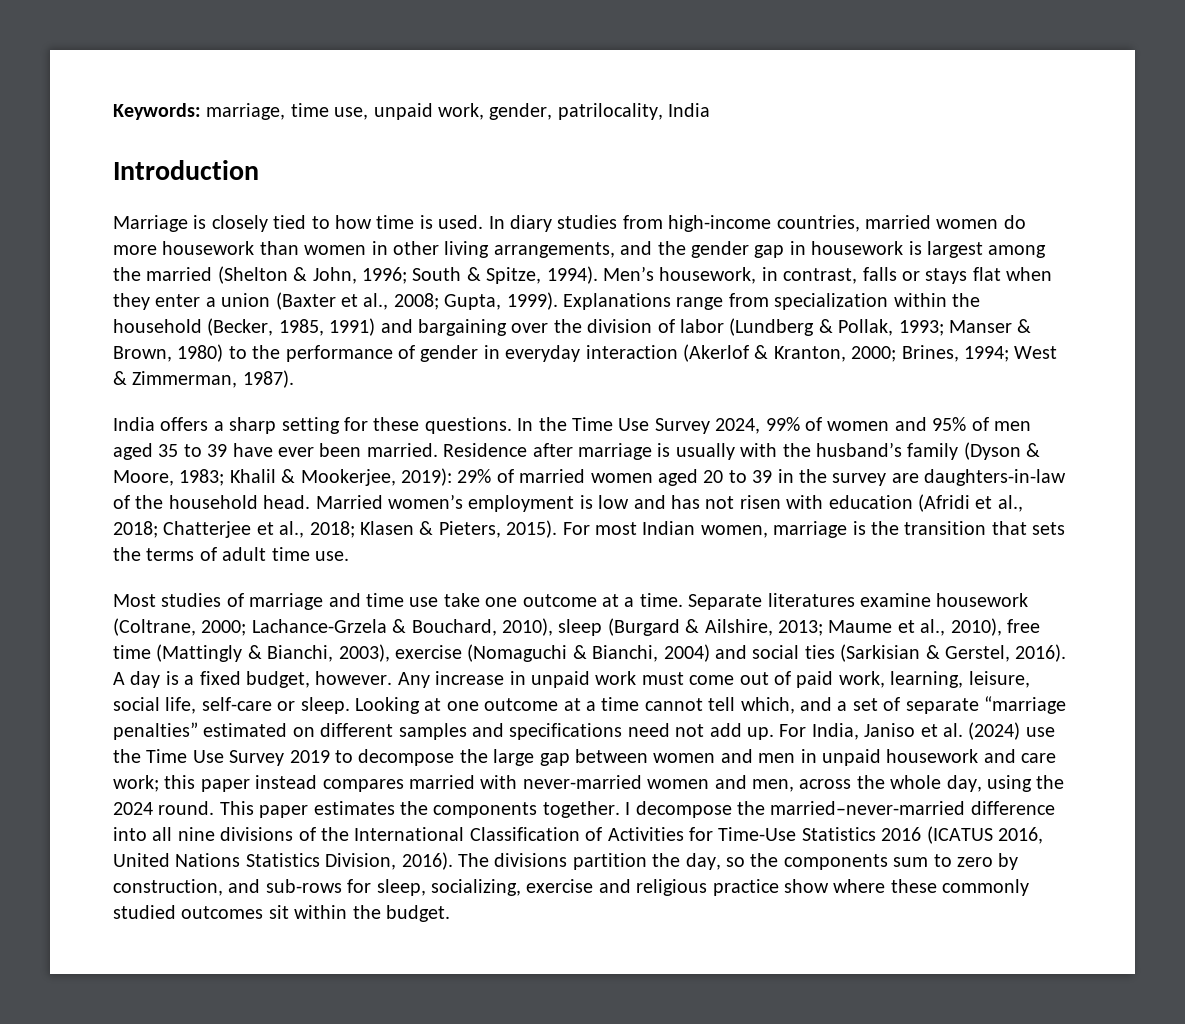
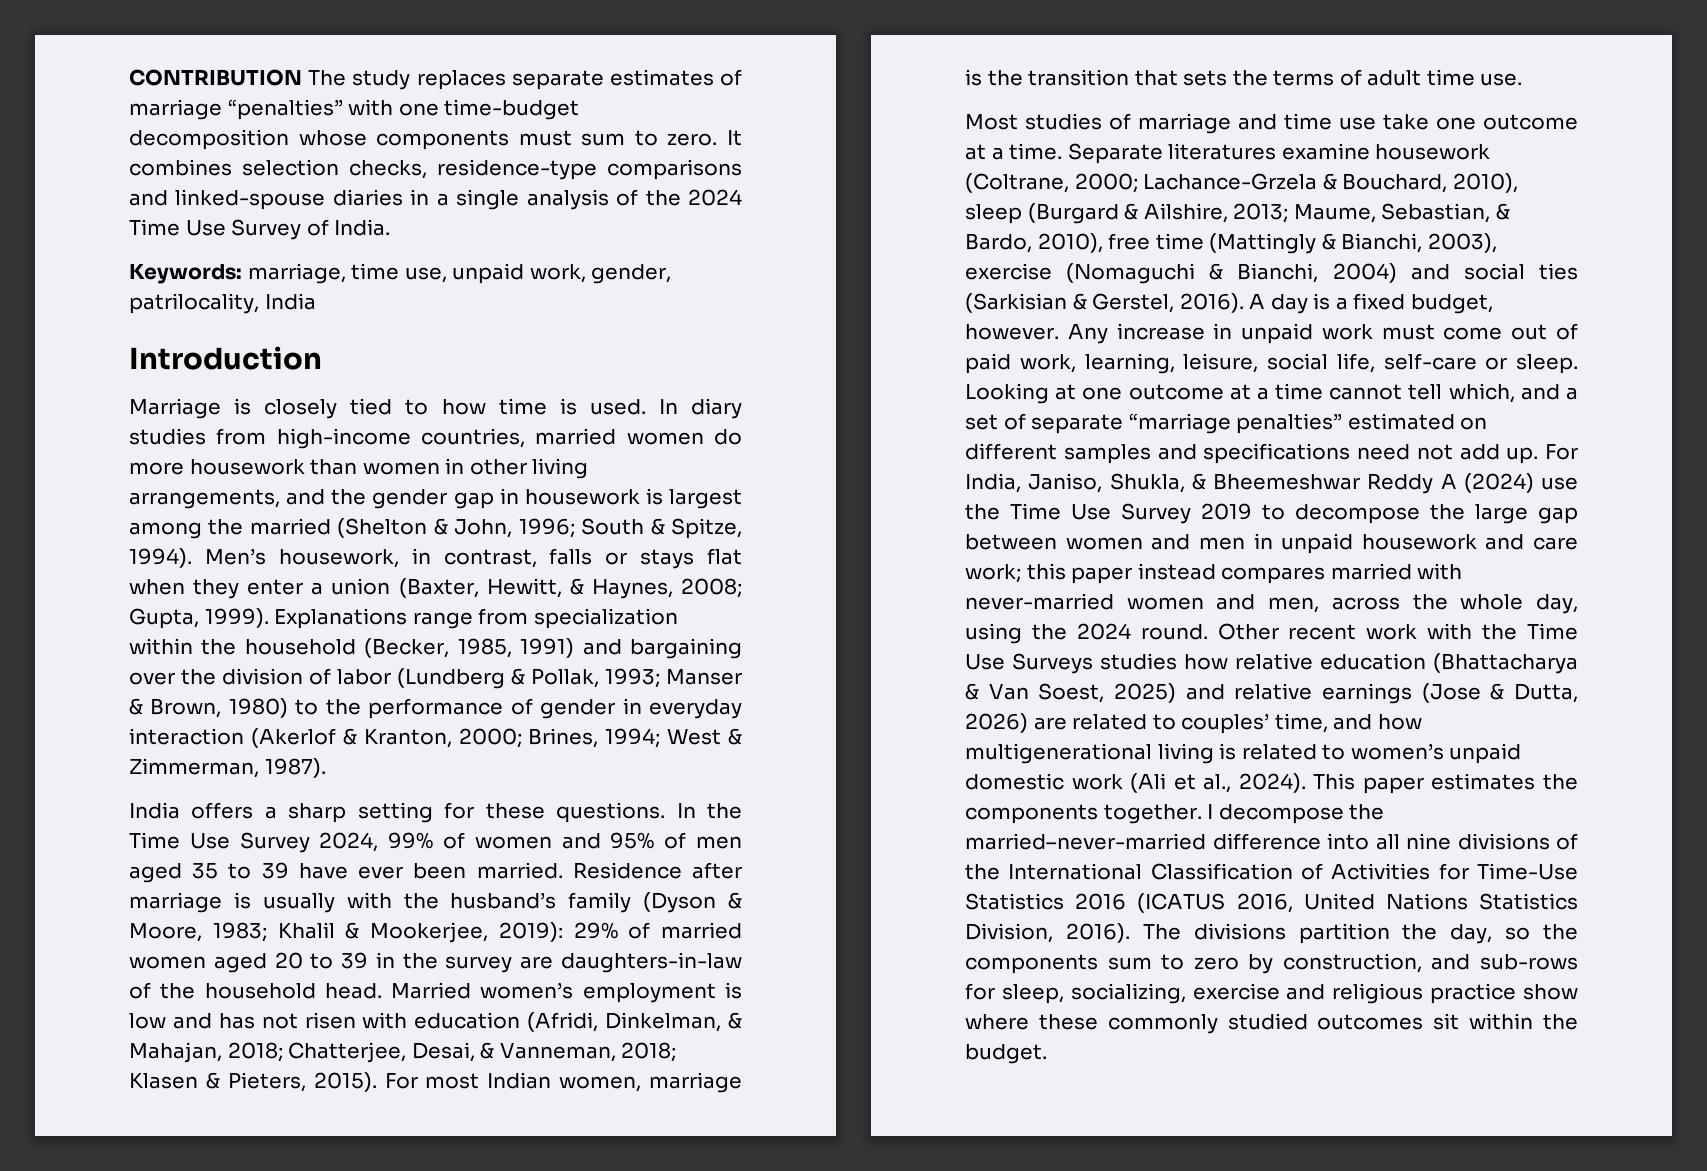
+ CONTRIBUTION The study replaces separate estimates of marriage “penalties” with one time-budget decomposition whose components must sum to zero. It combines selection checks, residence-type comparisons and linked-spouse diaries in a single analysis of the 2024 Time Use Survey of India.
- Men’s housework, in contrast, falls or stays flat when they enter a union (Baxter et al., 2008; Gupta, 1999).
+ Men’s housework, in contrast, falls or stays flat when they enter a union (Baxter, Hewitt, & Haynes, 2008; Gupta, 1999).
- Married women’s employment is low and has not risen with education (Afridi et al., 2018; Chatterjee et al., 2018; Klasen & Pieters, 2015).
+ Married women’s employment is low and has not risen with education (Afridi, Dinkelman, & Mahajan, 2018; Chatterjee, Desai, & Vanneman, 2018; Klasen & Pieters, 2015).
- Separate literatures examine housework (Coltrane, 2000; Lachance-Grzela & Bouchard, 2010), sleep (Burgard & Ailshire, 2013; Maume et al., 2010), free time (Mattingly & Bianchi, 2003), exercise (Nomaguchi & Bianchi, 2004) and social ties (Sarkisian & Gerstel, 2016).
+ Separate literatures examine housework (Coltrane, 2000; Lachance-Grzela & Bouchard, 2010), sleep (Burgard & Ailshire, 2013; Maume, Sebastian, & Bardo, 2010), free time (Mattingly & Bianchi, 2003), exercise (Nomaguchi & Bianchi, 2004) and social ties (Sarkisian & Gerstel, 2016).
- For India, Janiso et al. (2024) use the Time Use Survey 2019 to decompose the large gap between women and men in unpaid housework and care work; this paper instead compares married with never-married women and men, across the whole day, using the 2024 round.
+ For India, Janiso, Shukla, & Bheemeshwar Reddy A (2024) use the Time Use Survey 2019 to decompose the large gap between women and men in unpaid housework and care work; this paper instead compares married with never-married women and men, across the whole day, using the 2024 round.
+ Other recent work with the Time Use Surveys studies how relative education (Bhattacharya & Van Soest, 2025) and relative earnings (Jose & Dutta, 2026) are related to couples’ time, and how multigenerational living is related to women’s unpaid domestic work (Ali et al., 2024).

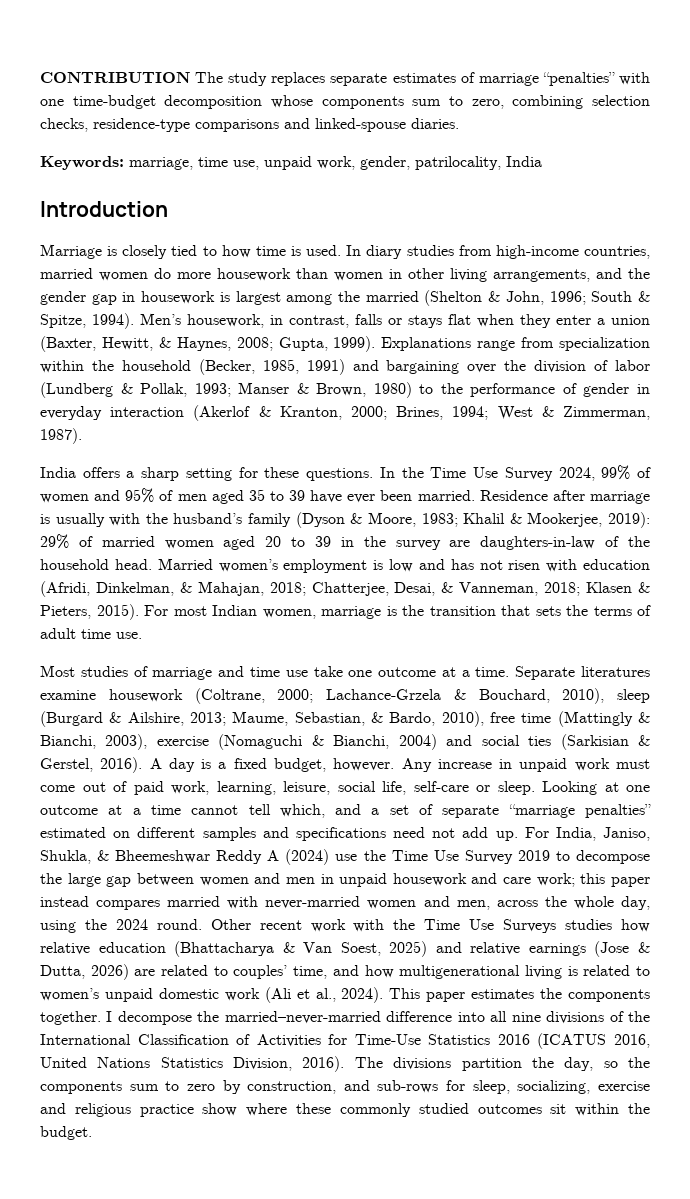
- CONTRIBUTION The study replaces separate estimates of marriage “penalties” with one time-budget decomposition whose components must sum to zero. It combines selection checks, residence-type comparisons and linked-spouse diaries in a single analysis of the 2024 Time Use Survey of India.
+ CONTRIBUTION The study replaces separate estimates of marriage “penalties” with one time-budget decomposition whose components sum to zero, combining selection checks, residence-type comparisons and linked-spouse diaries.

